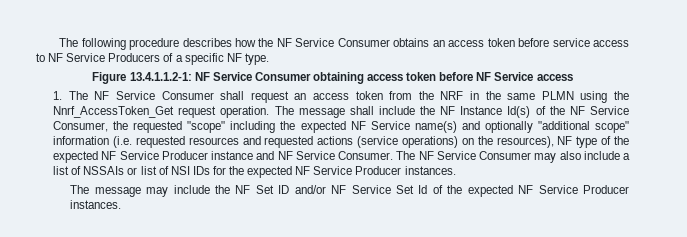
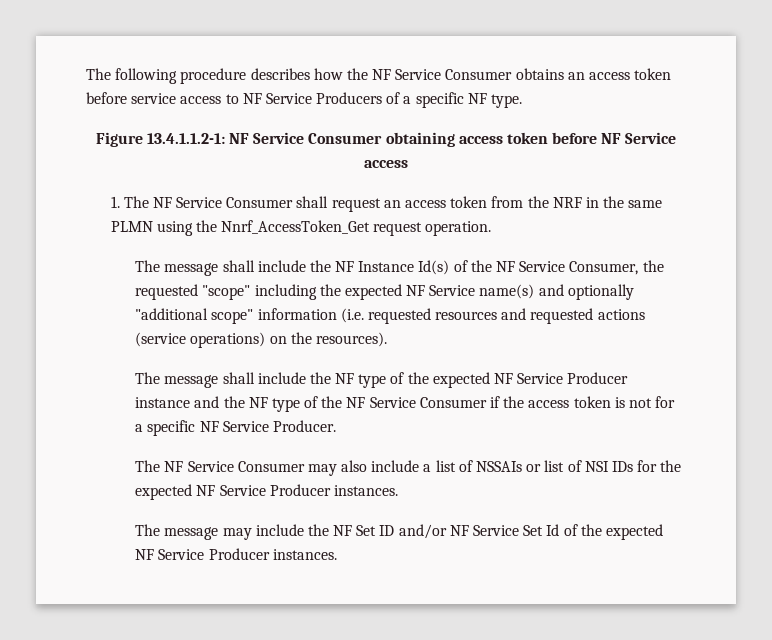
- 1. The NF Service Consumer shall request an access token from the NRF in the same PLMN using the Nnrf_AccessToken_Get request operation. The message shall include the NF Instance Id(s) of the NF Service Consumer, the requested "scope" including the expected NF Service name(s) and optionally "additional scope" information (i.e. requested resources and requested actions (service operations) on the resources), NF type of the expected NF Service Producer instance and NF Service Consumer. The NF Service Consumer may also include a list of NSSAIs or list of NSI IDs for the expected NF Service Producer instances.
+ 1. The NF Service Consumer shall request an access token from the NRF in the same PLMN using the Nnrf_AccessToken_Get request operation.
+ The message shall include the NF Instance Id(s) of the NF Service Consumer, the requested "scope" including the expected NF Service name(s) and optionally "additional scope" information (i.e. requested resources and requested actions (service operations) on the resources).
+ The message shall include the NF type of the expected NF Service Producer instance and the NF type of the NF Service Consumer if the access token is not for a specific NF Service Producer.
+ The NF Service Consumer may also include a list of NSSAIs or list of NSI IDs for the expected NF Service Producer instances.

